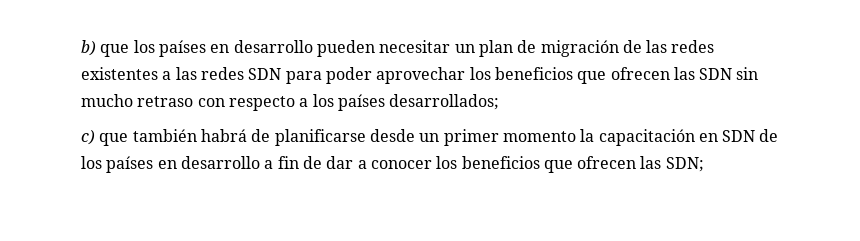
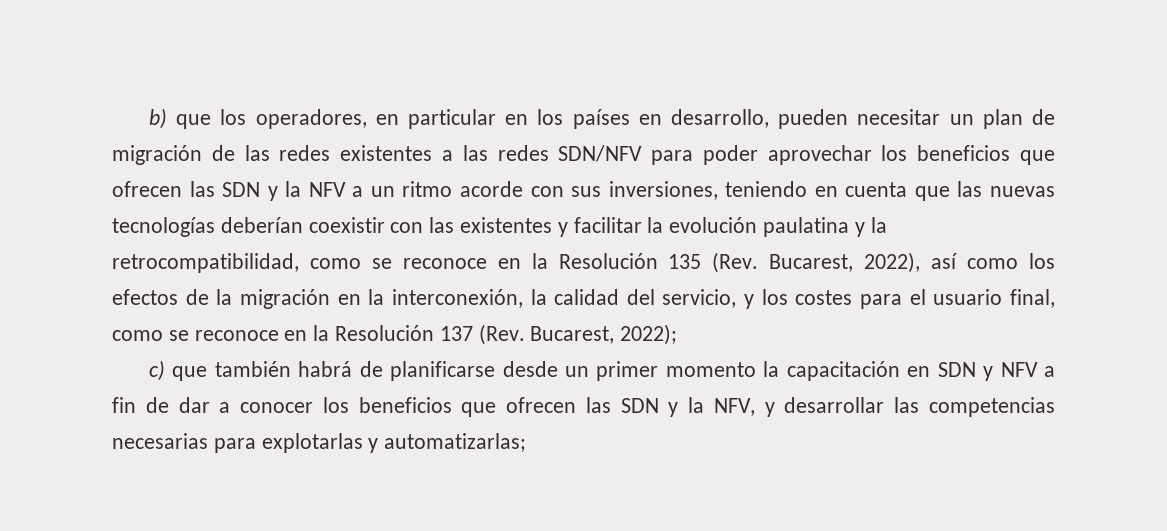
- b) que los países en desarrollo pueden necesitar un plan de migración de las redes existentes a las redes SDN para poder aprovechar los beneficios que ofrecen las SDN sin mucho retraso con respecto a los países desarrollados;
+ b) que los operadores, en particular en los países en desarrollo, pueden necesitar un plan de migración de las redes existentes a las redes SDN/NFV para poder aprovechar los beneficios que ofrecen las SDN y la NFV a un ritmo acorde con sus inversiones, teniendo en cuenta que las nuevas tecnologías deberían coexistir con las existentes y facilitar la evolución paulatina y la retrocompatibilidad, como se reconoce en la Resolución 135 (Rev. Bucarest, 2022), así como los efectos de la migración en la interconexión, la calidad del servicio, y los costes para el usuario final, como se reconoce en la Resolución 137 (Rev. Bucarest, 2022);
- c) que también habrá de planificarse desde un primer momento la capacitación en SDN de los países en desarrollo a fin de dar a conocer los beneficios que ofrecen las SDN;
+ c) que también habrá de planificarse desde un primer momento la capacitación en SDN y NFV a fin de dar a conocer los beneficios que ofrecen las SDN y la NFV, y desarrollar las competencias necesarias para explotarlas y automatizarlas;

